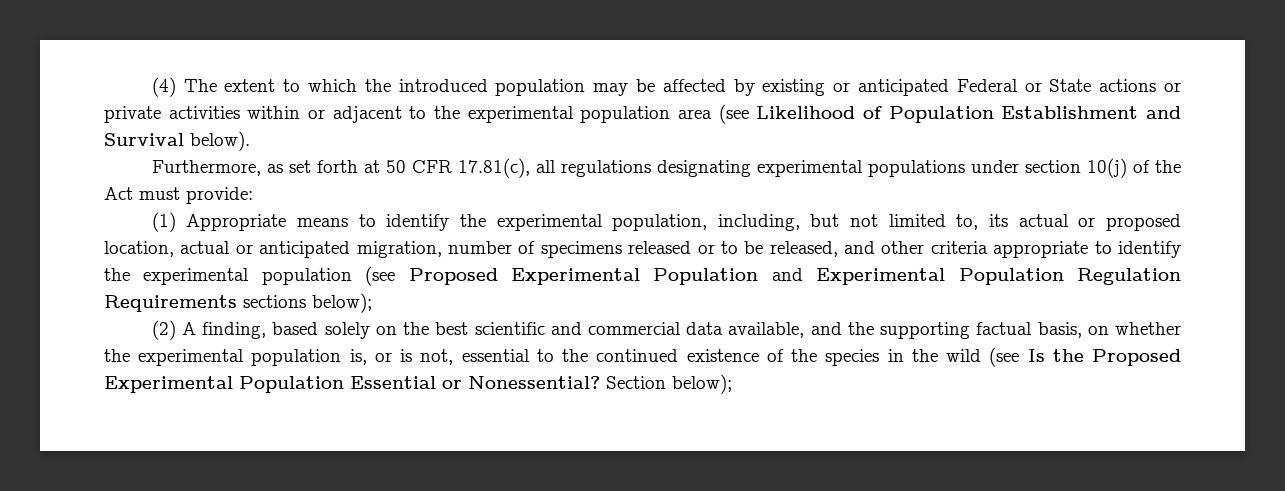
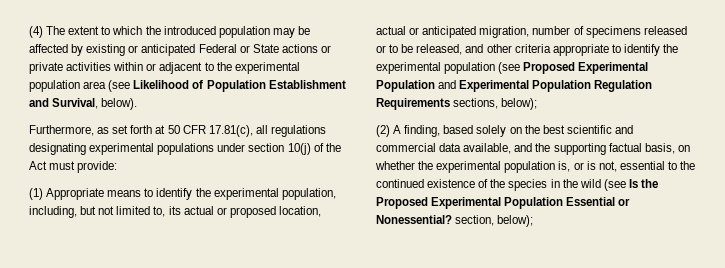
- (4) The extent to which the introduced population may be affected by existing or anticipated Federal or State actions or private activities within or adjacent to the experimental population area (see Likelihood of Population Establishment and Survival below).
+ (4) The extent to which the introduced population may be affected by existing or anticipated Federal or State actions or private activities within or adjacent to the experimental population area (see Likelihood of Population Establishment and Survival, below).
- (1) Appropriate means to identify the experimental population, including, but not limited to, its actual or proposed location, actual or anticipated migration, number of specimens released or to be released, and other criteria appropriate to identify the experimental population (see Proposed Experimental Population and Experimental Population Regulation Requirements sections below);
+ (1) Appropriate means to identify the experimental population, including, but not limited to, its actual or proposed location, actual or anticipated migration, number of specimens released or to be released, and other criteria appropriate to identify the experimental population (see Proposed Experimental Population and Experimental Population Regulation Requirements sections, below);
- (2) A finding, based solely on the best scientific and commercial data available, and the supporting factual basis, on whether the experimental population is, or is not, essential to the continued existence of the species in the wild (see Is the Proposed Experimental Population Essential or Nonessential? Section below);
+ (2) A finding, based solely on the best scientific and commercial data available, and the supporting factual basis, on whether the experimental population is, or is not, essential to the continued existence of the species in the wild (see Is the Proposed Experimental Population Essential or Nonessential? section, below);

